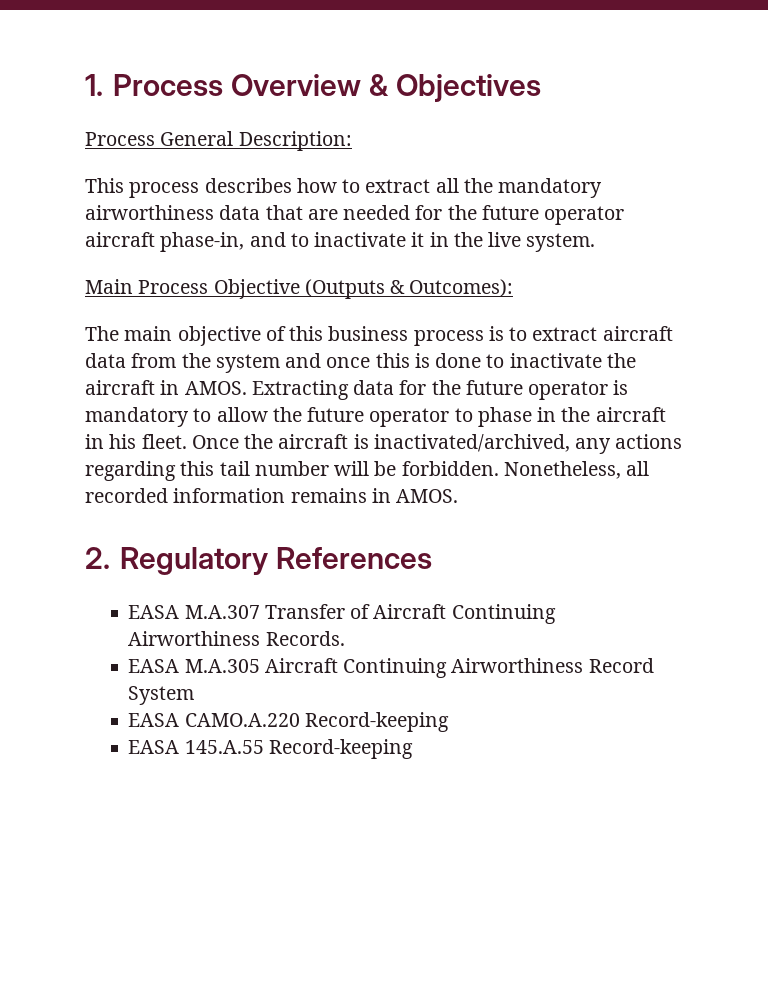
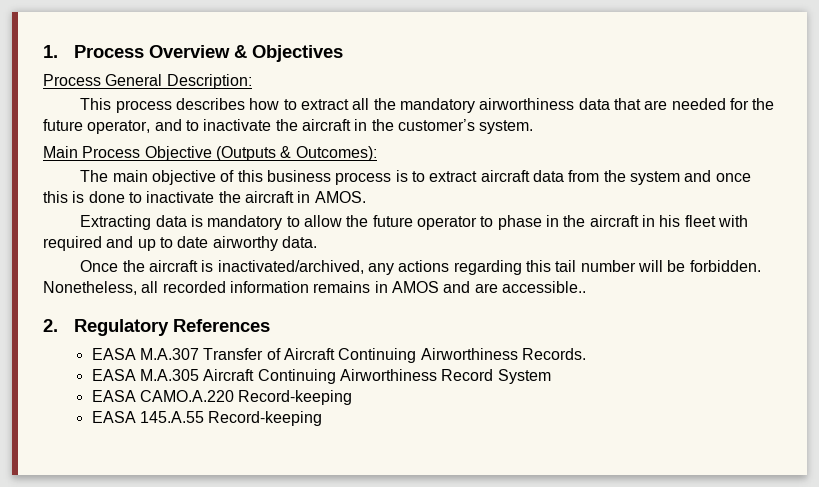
- This process describes how to extract all the mandatory airworthiness data that are needed for the future operator aircraft phase-in, and to inactivate it in the live system.
+ This process describes how to extract all the mandatory airworthiness data that are needed for the future operator, and to inactivate the aircraft in the customer’s system.
- The main objective of this business process is to extract aircraft data from the system and once this is done to inactivate the aircraft in AMOS. Extracting data for the future operator is mandatory to allow the future operator to phase in the aircraft in his fleet. Once the aircraft is inactivated/archived, any actions regarding this tail number will be forbidden.
+ The main objective of this business process is to extract aircraft data from the system and once this is done to inactivate the aircraft in AMOS.
+ Extracting data is mandatory to allow the future operator to phase in the aircraft in his fleet with required and up to date airworthy data.
+ Once the aircraft is inactivated/archived, any actions regarding this tail number will be forbidden.
- Nonetheless, all recorded information remains in AMOS.
+ Nonetheless, all recorded information remains in AMOS and are accessible..

